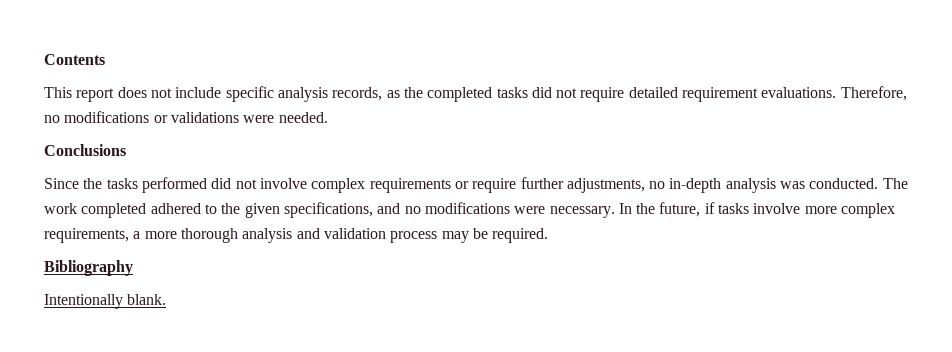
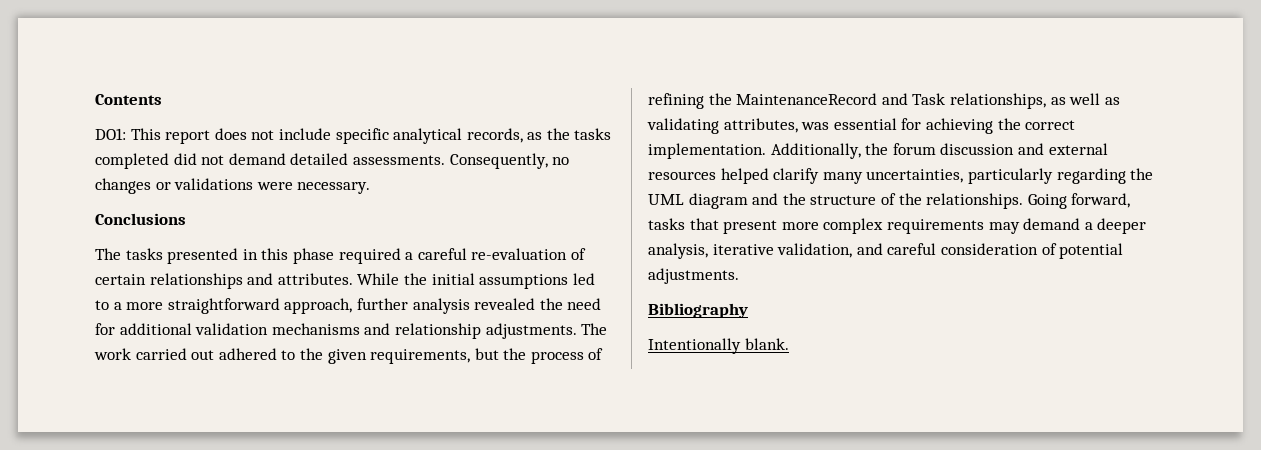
- This report does not include specific analysis records, as the completed tasks did not require detailed requirement evaluations. Therefore, no modifications or validations were needed.
+ DO1: This report does not include specific analytical records, as the tasks completed did not demand detailed assessments. Consequently, no changes or validations were necessary.
- Since the tasks performed did not involve complex requirements or require further adjustments, no in-depth analysis was conducted. The work completed adhered to the given specifications, and no modifications were necessary. In the future, if tasks involve more complex requirements, a more thorough analysis and validation process may be required.
+ The tasks presented in this phase required a careful re-evaluation of certain relationships and attributes. While the initial assumptions led to a more straightforward approach, further analysis revealed the need for additional validation mechanisms and relationship adjustments. The work carried out adhered to the given requirements, but the process of refining the MaintenanceRecord and Task relationships, as well as validating attributes, was essential for achieving the correct implementation. Additionally, the forum discussion and external resources helped clarify many uncertainties, particularly regarding the UML diagram and the structure of the relationships. Going forward, tasks that present more complex requirements may demand a deeper analysis, iterative validation, and careful consideration of potential adjustments.

